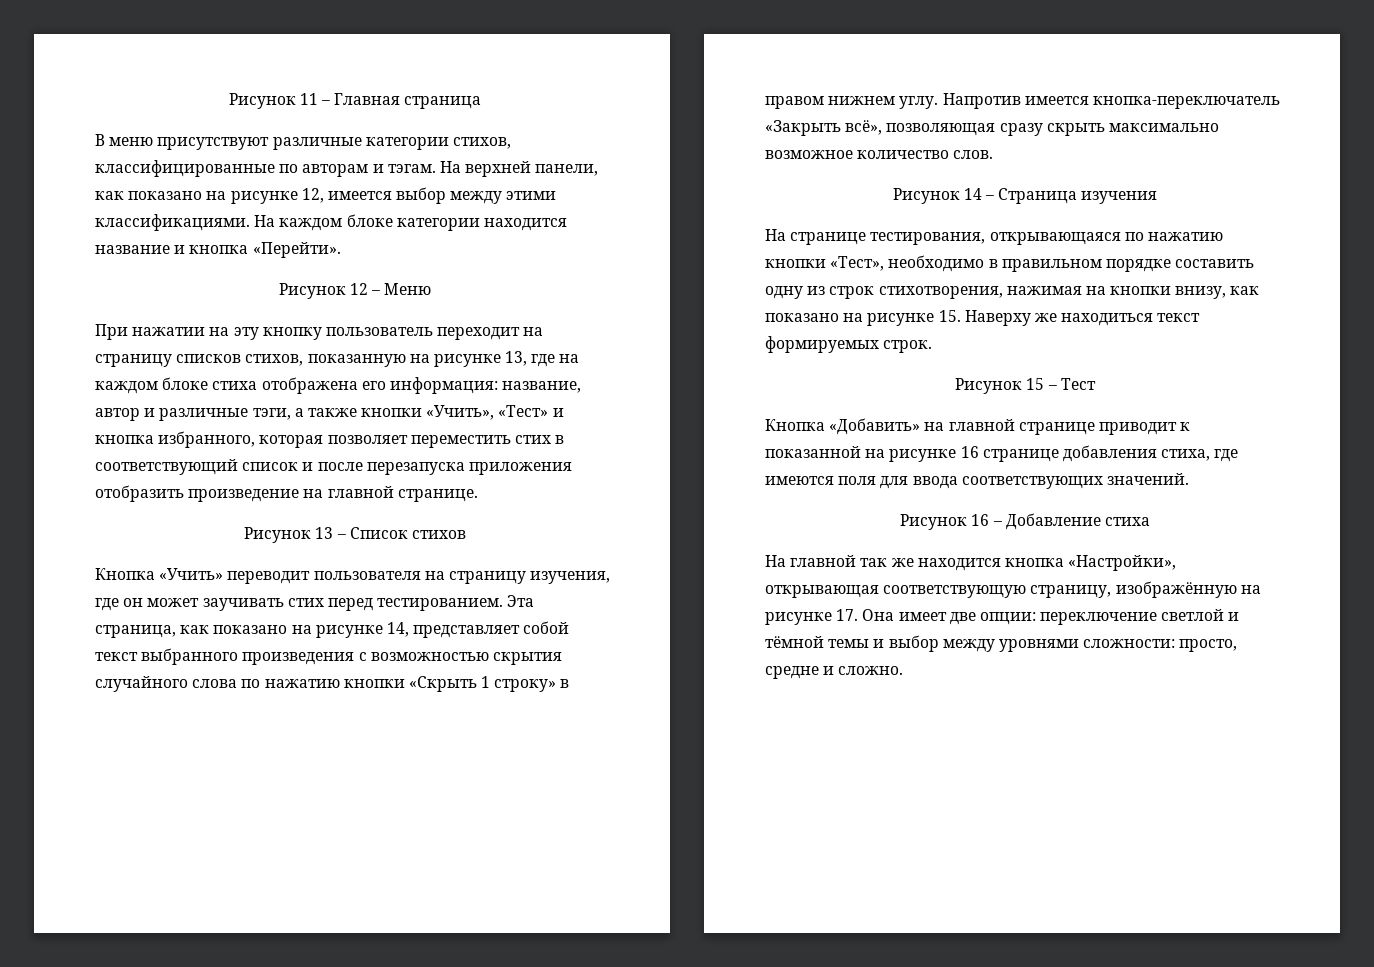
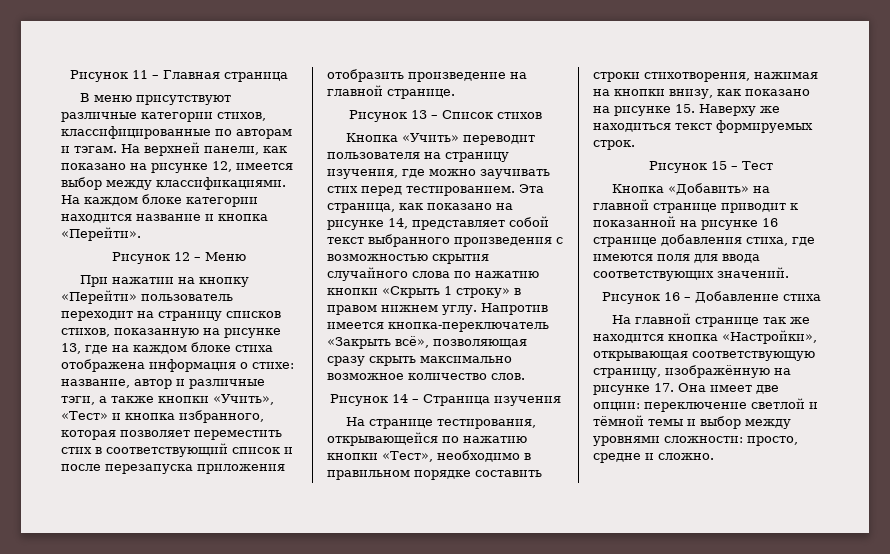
- На верхней панели, как показано на рисунке 12, имеется выбор между этими классификациями.
+ На верхней панели, как показано на рисунке 12, имеется выбор между классификациями.
- При нажатии на эту кнопку пользователь переходит на страницу списков стихов, показанную на рисунке 13, где на каждом блоке стиха отображена его информация: название, автор и различные тэги, а также кнопки «Учить», «Тест» и кнопка избранного, которая позволяет переместить стих в соответствующий список и после перезапуска приложения отобразить произведение на главной странице.
+ При нажатии на кнопку «Перейти» пользователь переходит на страницу списков стихов, показанную на рисунке 13, где на каждом блоке стиха отображена информация о стихе: название, автор и различные тэги, а также кнопки «Учить», «Тест» и кнопка избранного, которая позволяет переместить стих в соответствующий список и после перезапуска приложения отобразить произведение на главной странице.
- Кнопка «Учить» переводит пользователя на страницу изучения, где он может заучивать стих перед тестированием.
+ Кнопка «Учить» переводит пользователя на страницу изучения, где можно заучивать стих перед тестированием.
- На странице тестирования, открывающаяся по нажатию кнопки «Тест», необходимо в правильном порядке составить одну из строк стихотворения, нажимая на кнопки внизу, как показано на рисунке 15. Наверху же находиться текст формируемых строк.
+ На странице тестирования, открывающейся по нажатию кнопки «Тест», необходимо в правильном порядке составить строки стихотворения, нажимая на кнопки внизу, как показано на рисунке 15. Наверху же находиться текст формируемых строк.
- На главной так же находится кнопка «Настройки», открывающая соответствующую страницу, изображённую на рисунке 17. Она имеет две опции: переключение светлой и тёмной темы и выбор между уровнями сложности: просто, средне и сложно.
+ На главной странице так же находится кнопка «Настройки», открывающая соответствующую страницу, изображённую на рисунке 17. Она имеет две опции: переключение светлой и тёмной темы и выбор между уровнями сложности: просто, средне и сложно.

